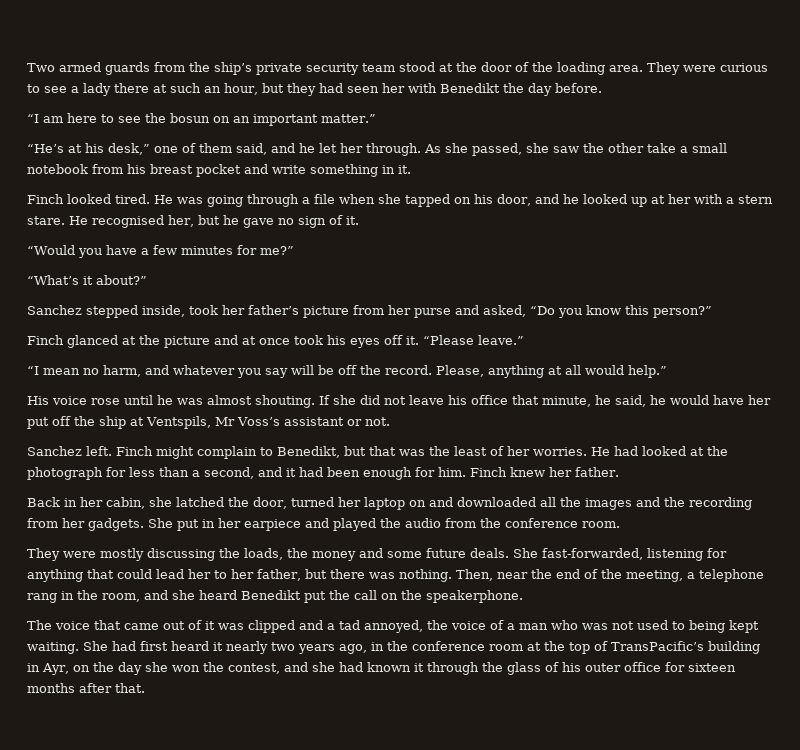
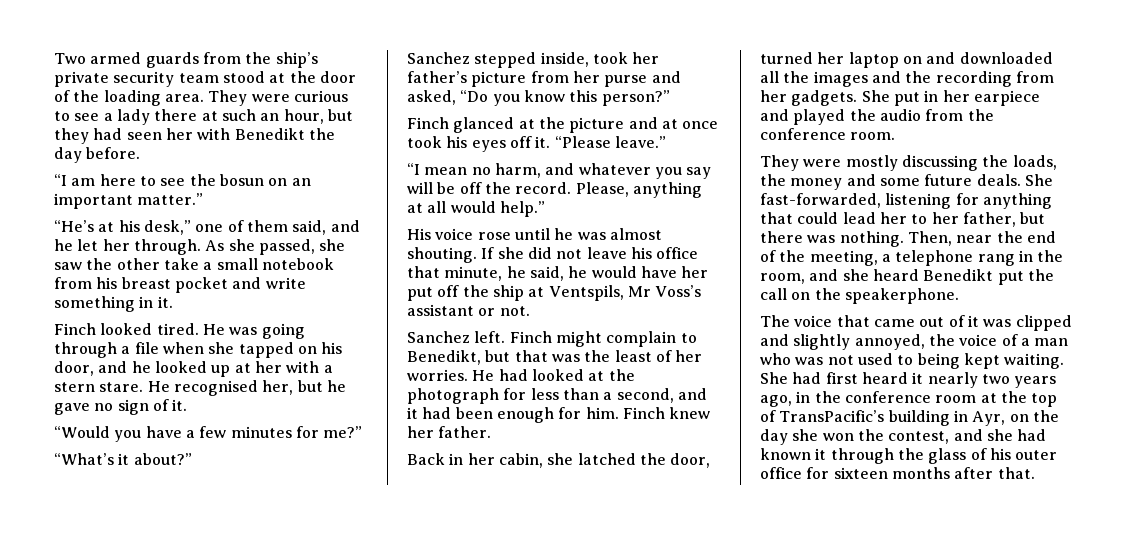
- The voice that came out of it was clipped and a tad annoyed, the voice of a man who was not used to being kept waiting.
+ The voice that came out of it was clipped and slightly annoyed, the voice of a man who was not used to being kept waiting.

